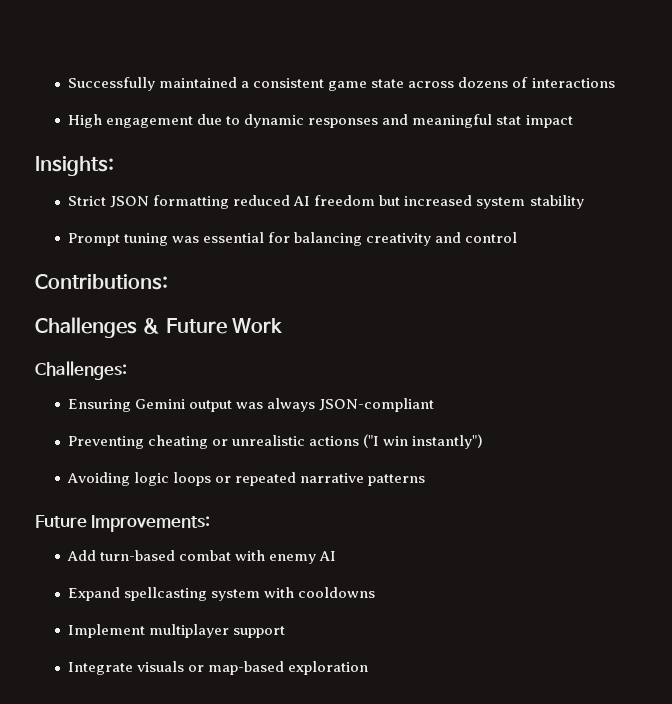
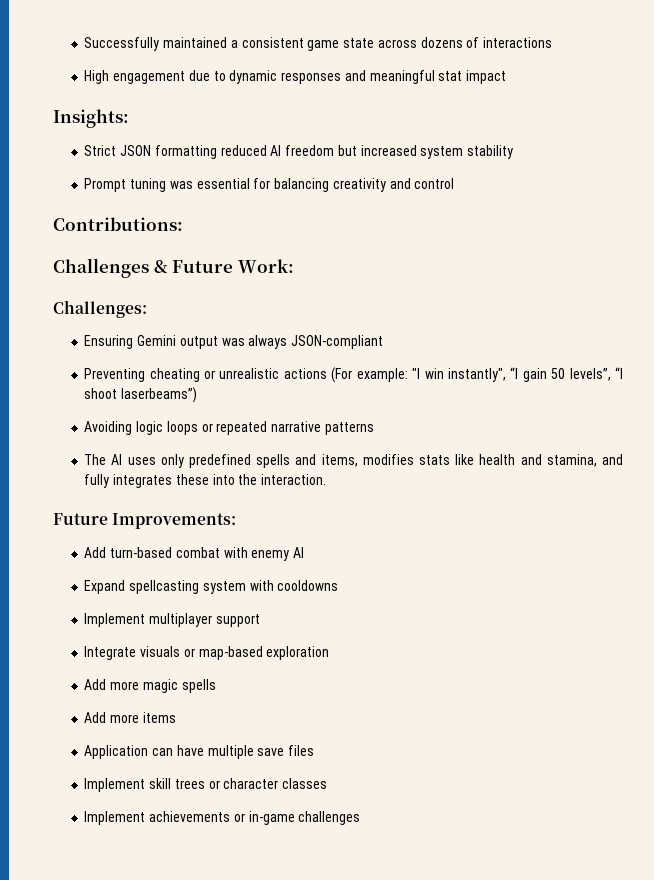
- Challenges & Future Work
+ Challenges & Future Work:
- Preventing cheating or unrealistic actions ("I win instantly")
+ Preventing cheating or unrealistic actions (For example: "I win instantly", “I gain 50 levels”, “I shoot laserbeams”)
+ The AI uses only predefined spells and items, modifies stats like health and stamina, and fully integrates these into the interaction.
+ Add more magic spells
+ Add more items
+ Application can have multiple save files
+ Implement skill trees or character classes
+ Implement achievements or in-game challenges

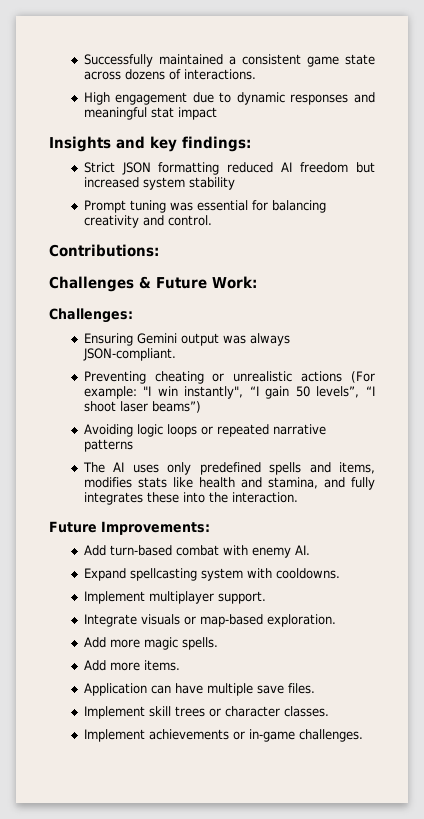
- Successfully maintained a consistent game state across dozens of interactions
+ Successfully maintained a consistent game state across dozens of interactions.
- Insights:
+ Insights and key findings:
- Prompt tuning was essential for balancing creativity and control
+ Prompt tuning was essential for balancing creativity and control.
- Ensuring Gemini output was always JSON-compliant
+ Ensuring Gemini output was always JSON-compliant.
- Preventing cheating or unrealistic actions (For example: "I win instantly", “I gain 50 levels”, “I shoot laserbeams”)
+ Preventing cheating or unrealistic actions (For example: "I win instantly", “I gain 50 levels”, “I shoot laser beams”)
- Add turn-based combat with enemy AI
+ Add turn-based combat with enemy AI.
- Expand spellcasting system with cooldowns
+ Expand spellcasting system with cooldowns.
- Implement multiplayer support
+ Implement multiplayer support.
- Integrate visuals or map-based exploration
+ Integrate visuals or map-based exploration.
- Add more magic spells
- Add more items
+ Add more magic spells.
+ Add more items.
- Application can have multiple save files
+ Application can have multiple save files.
- Implement skill trees or character classes
+ Implement skill trees or character classes.
- Implement achievements or in-game challenges
+ Implement achievements or in-game challenges.

